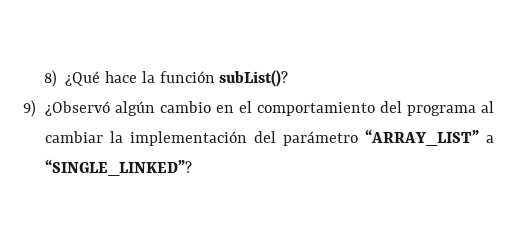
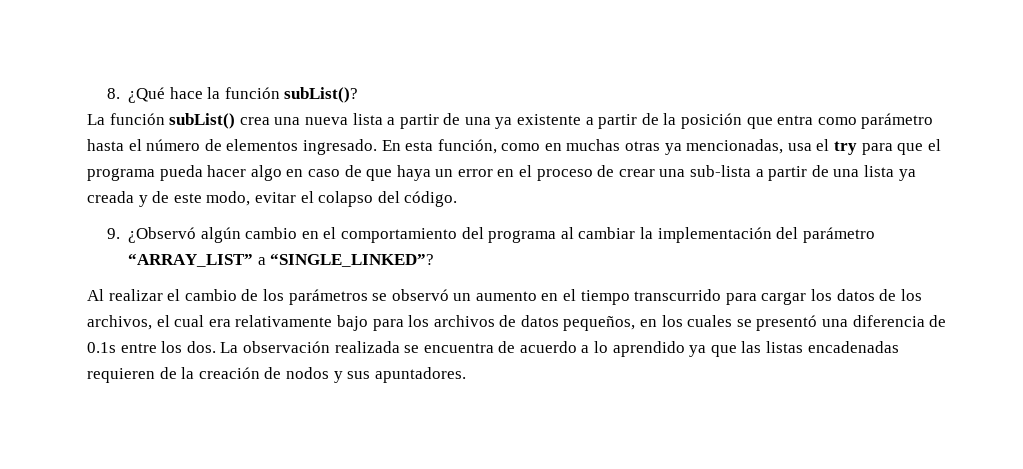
- 8) ¿Qué hace la función subList()?
+ 8. ¿Qué hace la función subList()?
- 9) ¿Observó algún cambio en el comportamiento del programa al cambiar la implementación del parámetro “ARRAY_LIST” a “SINGLE_LINKED”?
+ La función subList() crea una nueva lista a partir de una ya existente a partir de la posición que entra como parámetro hasta el número de elementos ingresado. En esta función, como en muchas otras ya mencionadas, usa el try para que el programa pueda hacer algo en caso de que haya un error en el proceso de crear una sub-lista a partir de una lista ya creada y de este modo, evitar el colapso del código.
+ 9. ¿Observó algún cambio en el comportamiento del programa al cambiar la implementación del parámetro “ARRAY_LIST” a “SINGLE_LINKED”?
+ Al realizar el cambio de los parámetros se observó un aumento en el tiempo transcurrido para cargar los datos de los archivos, el cual era relativamente bajo para los archivos de datos pequeños, en los cuales se presentó una diferencia de 0.1s entre los dos. La observación realizada se encuentra de acuerdo a lo aprendido ya que las listas encadenadas requieren de la creación de nodos y sus apuntadores.

